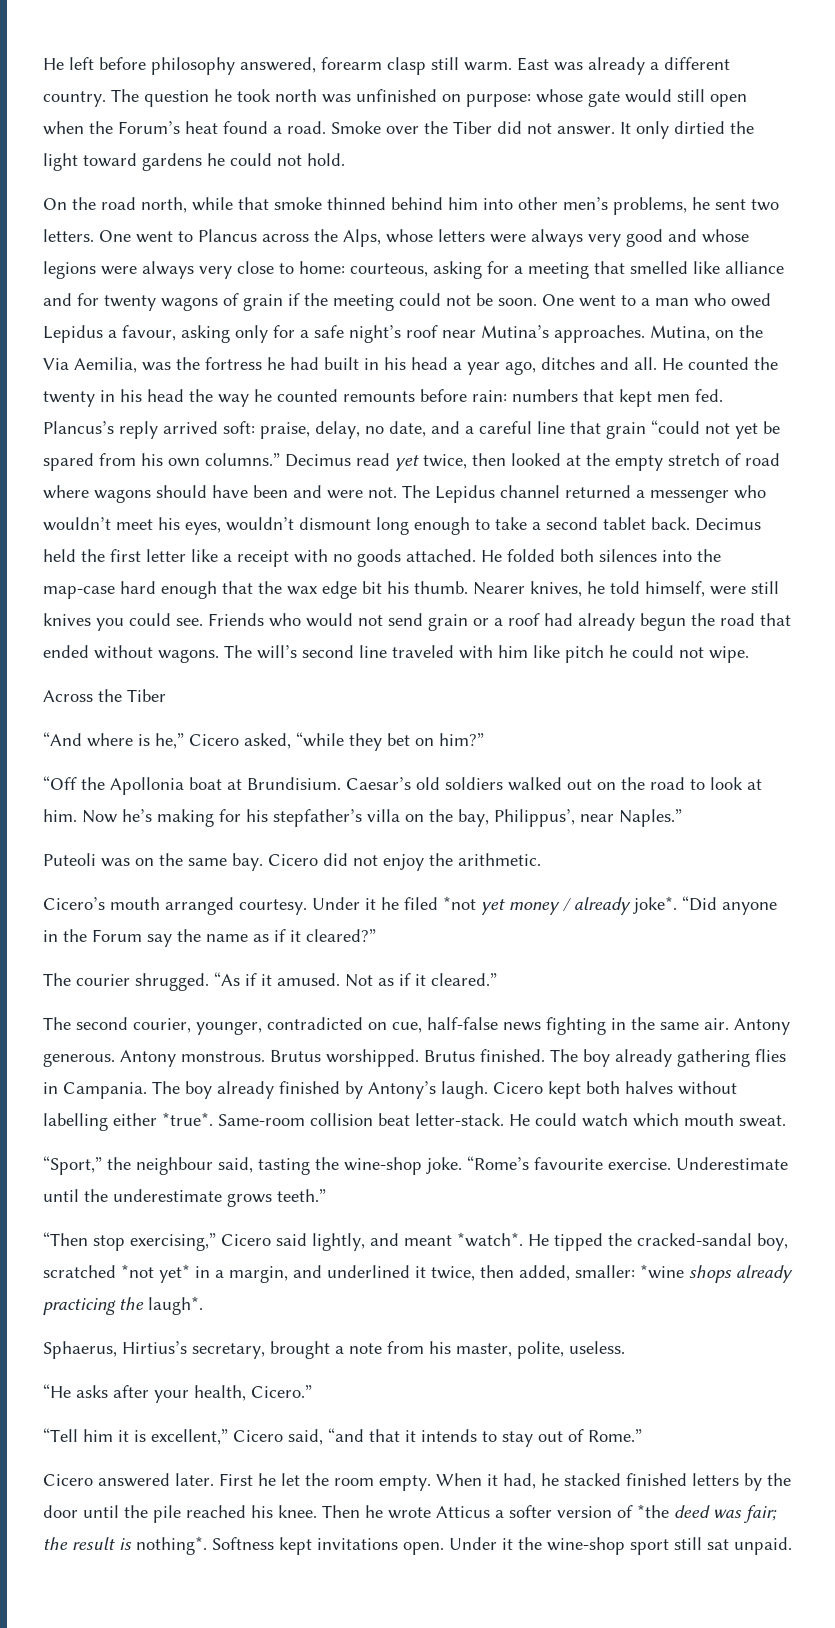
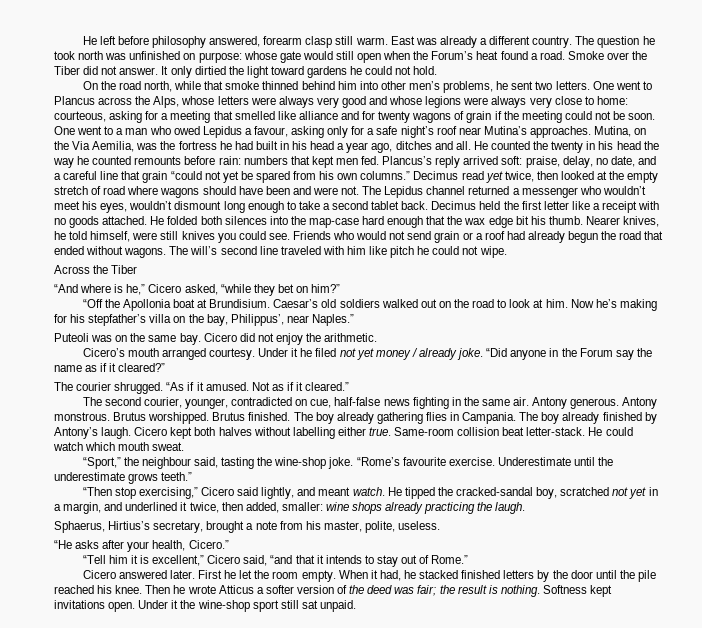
- Under it he filed *not yet money / already joke*.
+ Under it he filed not yet money / already joke.
- Cicero kept both halves without labelling either *true*.
+ Cicero kept both halves without labelling either true.
- “Then stop exercising,” Cicero said lightly, and meant *watch*.
+ “Then stop exercising,” Cicero said lightly, and meant watch.
- He tipped the cracked-sandal boy, scratched *not yet* in a margin, and underlined it twice, then added, smaller: *wine shops already practicing the laugh*.
+ He tipped the cracked-sandal boy, scratched not yet in a margin, and underlined it twice, then added, smaller: wine shops already practicing the laugh.
- Then he wrote Atticus a softer version of *the deed was fair; the result is nothing*.
+ Then he wrote Atticus a softer version of the deed was fair; the result is nothing.

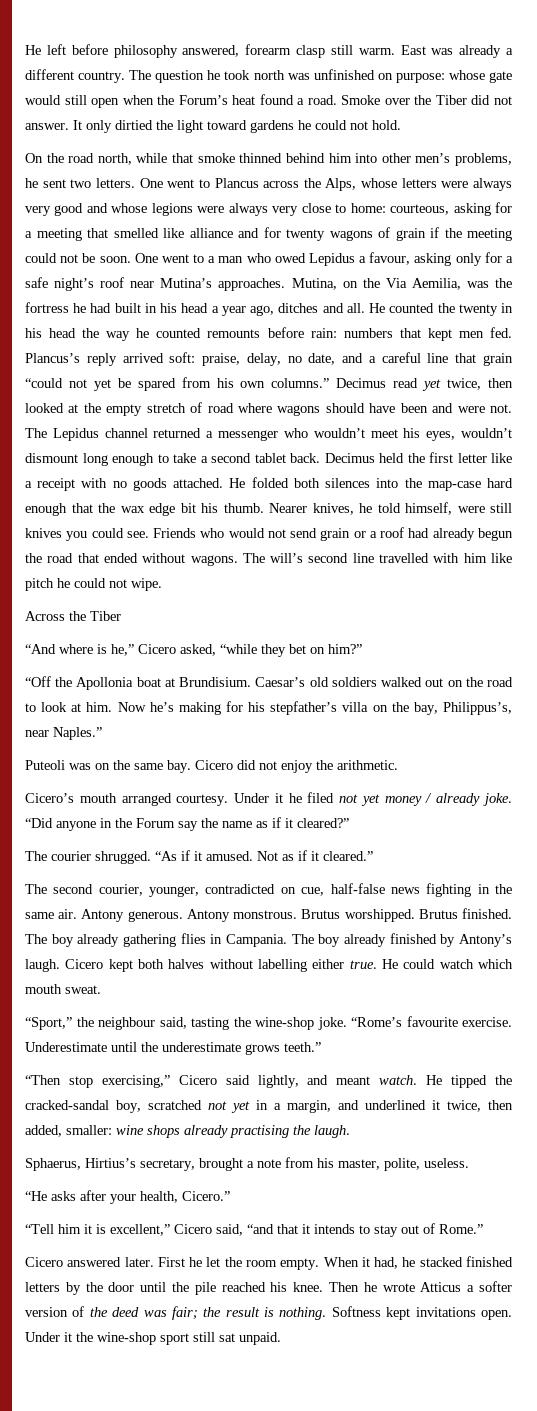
- The will’s second line traveled with him like pitch he could not wipe.
+ The will’s second line travelled with him like pitch he could not wipe.
- Now he’s making for his stepfather’s villa on the bay, Philippus’, near Naples.”
+ Now he’s making for his stepfather’s villa on the bay, Philippus’s, near Naples.”
- Same-room collision beat letter-stack.
- He tipped the cracked-sandal boy, scratched not yet in a margin, and underlined it twice, then added, smaller: wine shops already practicing the laugh.
+ He tipped the cracked-sandal boy, scratched not yet in a margin, and underlined it twice, then added, smaller: wine shops already practising the laugh.

